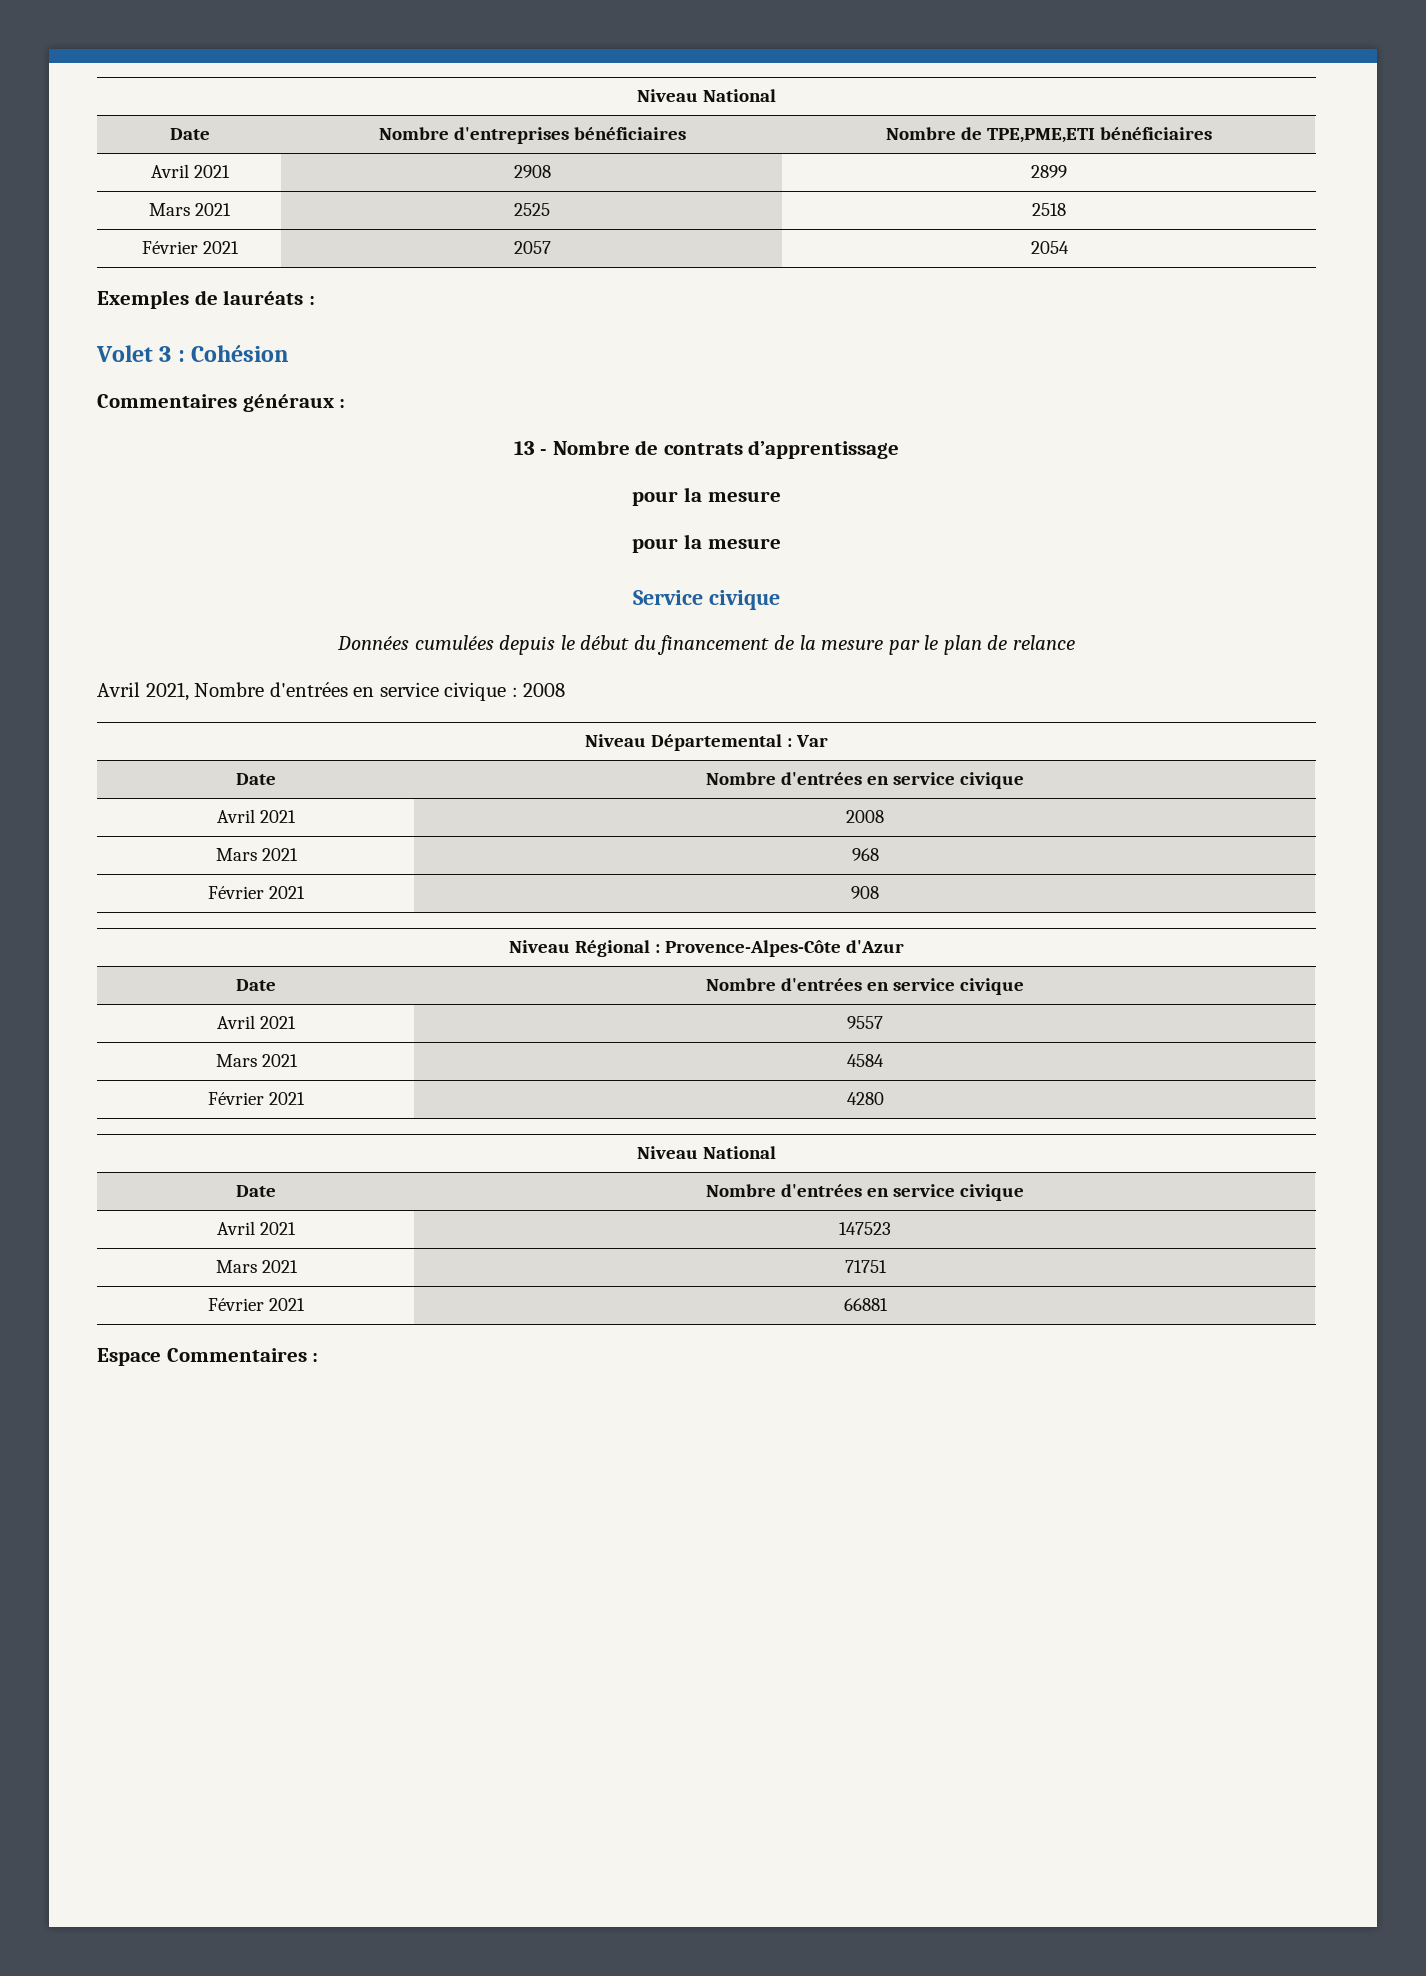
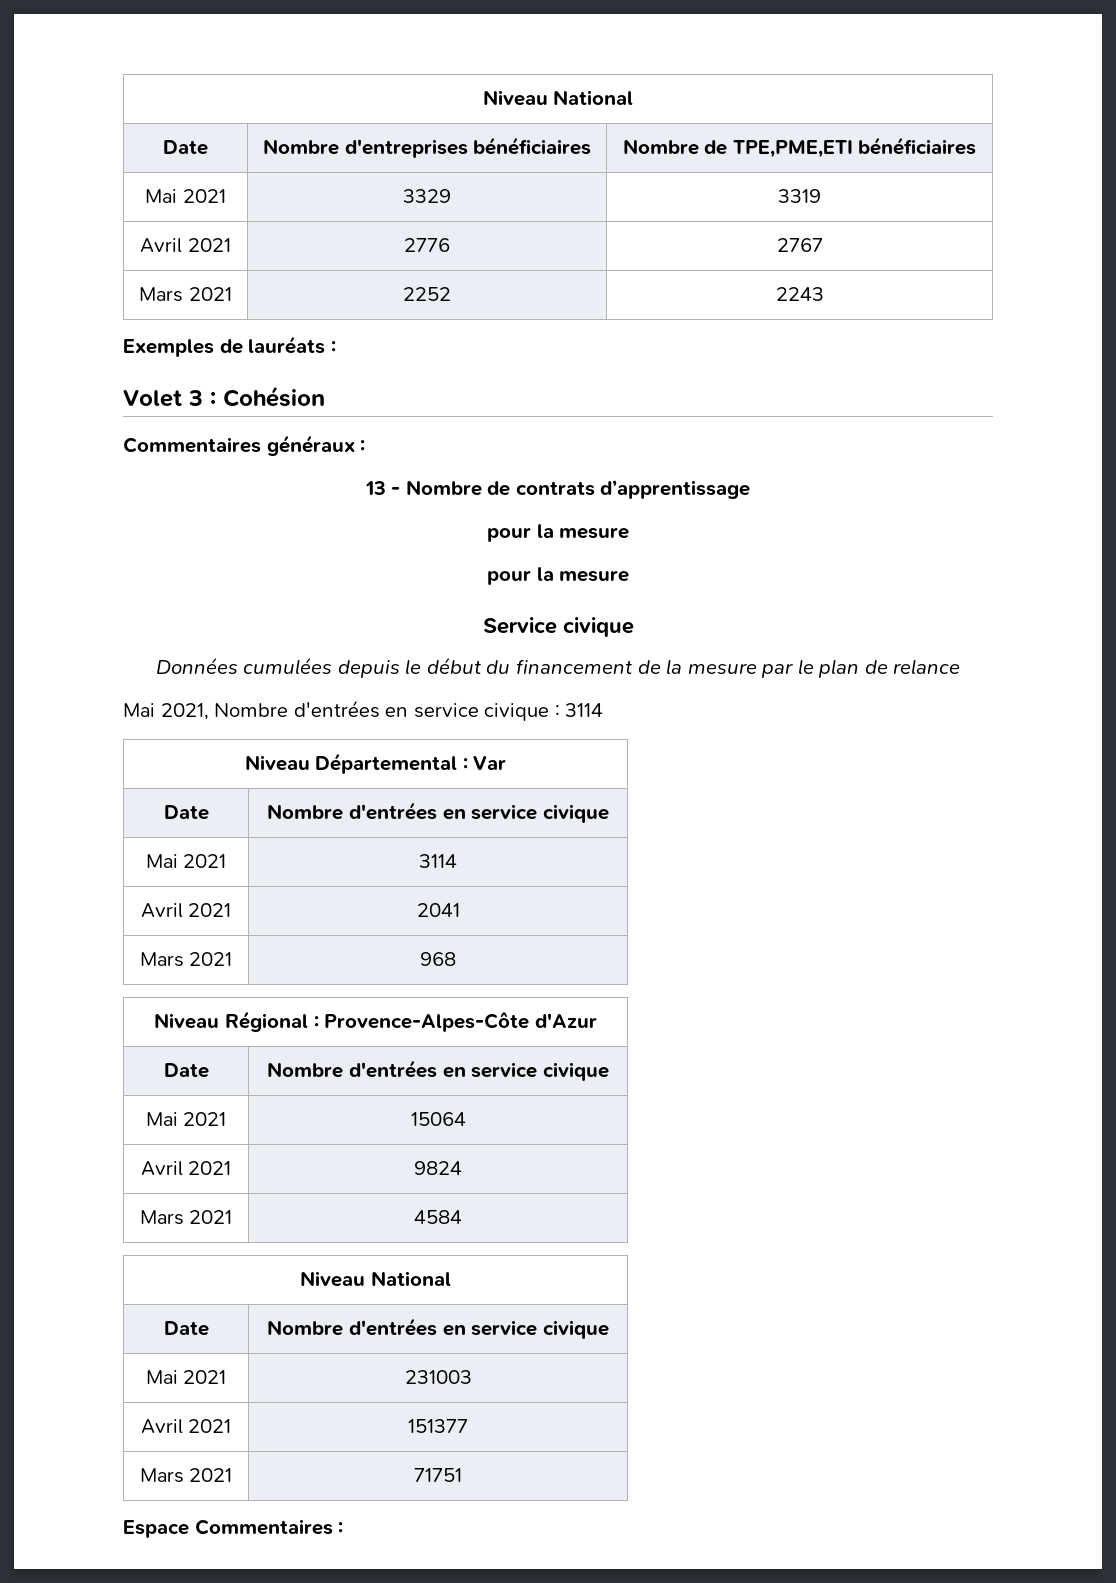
- Avril 2021 | 2908 | 2899
- Mars 2021 | 2525 | 2518
- Février 2021 | 2057 | 2054
+ Mai 2021 | 3329 | 3319
+ Avril 2021 | 2776 | 2767
+ Mars 2021 | 2252 | 2243
- Avril 2021, Nombre d'entrées en service civique : 2008
+ Mai 2021, Nombre d'entrées en service civique : 3114
- Avril 2021 | 2008
+ Mai 2021 | 3114
+ Avril 2021 | 2041
- Février 2021 | 908
- Avril 2021 | 9557
+ Mai 2021 | 15064
+ Avril 2021 | 9824
- Février 2021 | 4280
- Avril 2021 | 147523
+ Mai 2021 | 231003
+ Avril 2021 | 151377
- Février 2021 | 66881

